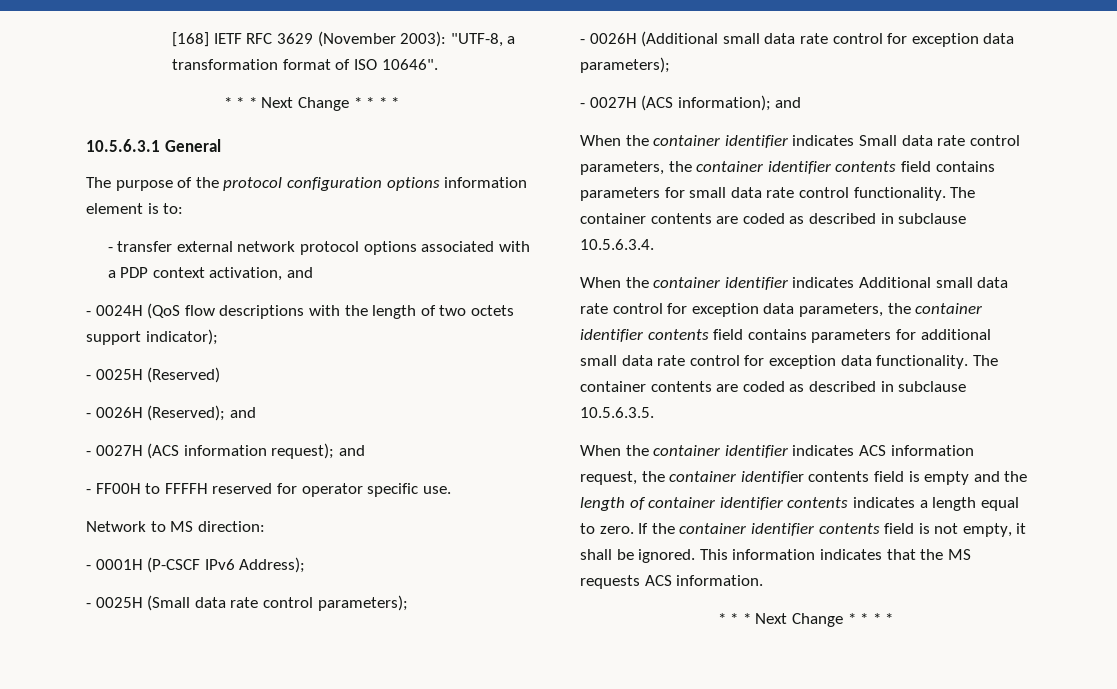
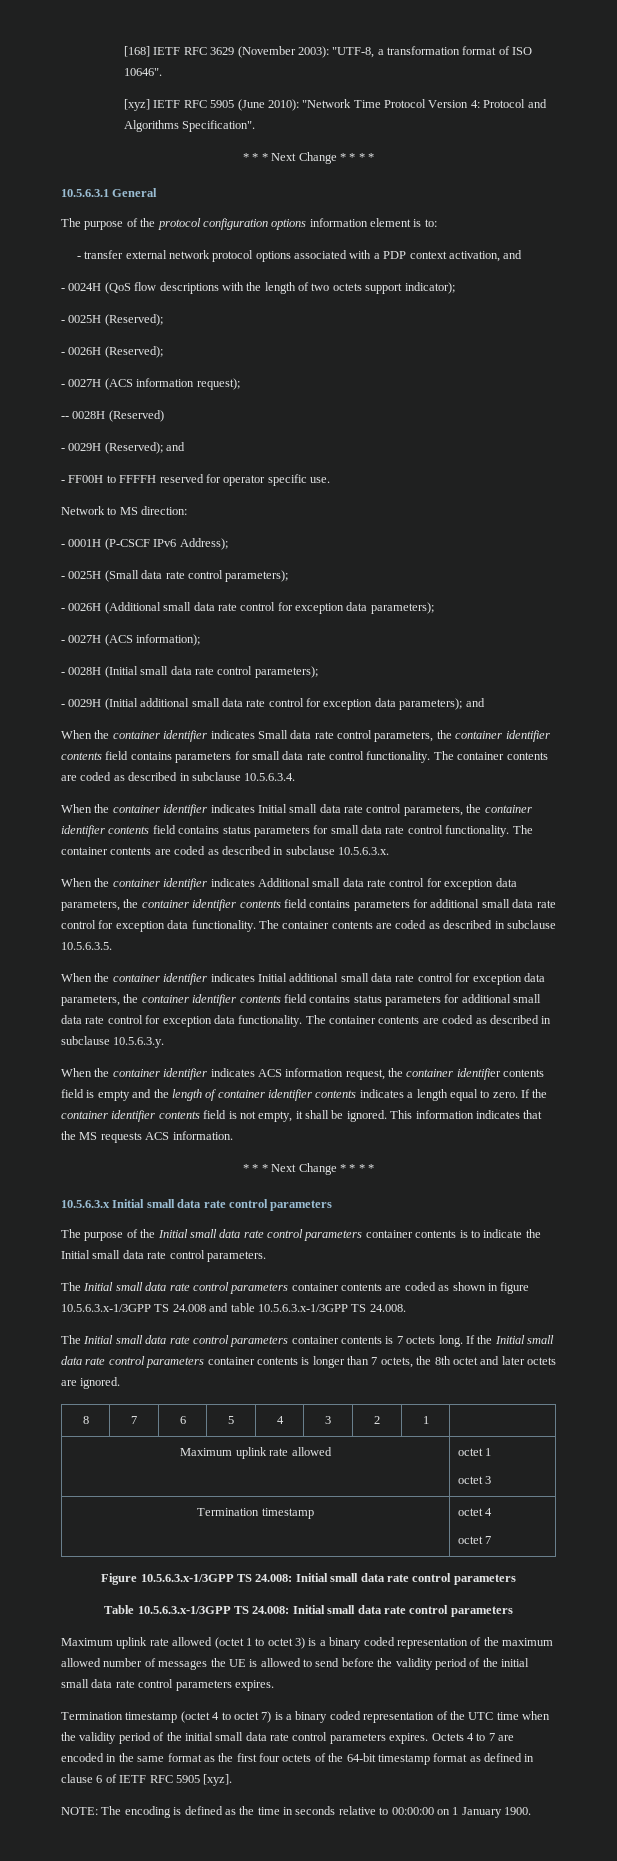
+ [xyz] IETF RFC 5905 (June 2010): "Network Time Protocol Version 4: Protocol and Algorithms Specification".
- - 0025H (Reserved)
+ - 0025H (Reserved);
- - 0026H (Reserved); and
+ - 0026H (Reserved);
- - 0027H (ACS information request); and
+ - 0027H (ACS information request);
+ -- 0028H (Reserved)
+ - 0029H (Reserved); and
- - 0027H (ACS information); and
+ - 0027H (ACS information);
+ - 0028H (Initial small data rate control parameters);
+ - 0029H (Initial additional small data rate control for exception data parameters); and
+ When the container identifier indicates Initial small data rate control parameters, the container identifier contents field contains status parameters for small data rate control functionality. The container contents are coded as described in subclause 10.5.6.3.x.
+ When the container identifier indicates Initial additional small data rate control for exception data parameters, the container identifier contents field contains status parameters for additional small data rate control for exception data functionality. The container contents are coded as described in subclause 10.5.6.3.y.
+ 10.5.6.3.x Initial small data rate control parameters
+ The purpose of the Initial small data rate control parameters container contents is to indicate the Initial small data rate control parameters.
+ The Initial small data rate control parameters container contents are coded as shown in figure 10.5.6.3.x-1/3GPP TS 24.008 and table 10.5.6.3.x-1/3GPP TS 24.008.
+ The Initial small data rate control parameters container contents is 7 octets long. If the Initial small data rate control parameters container contents is longer than 7 octets, the 8th octet and later octets are ignored.
+ 8 | 7 | 6 | 5 | 4 | 3 | 2 | 1 |
+ Maximum uplink rate allowed | octet 1
+ octet 3
+ Termination timestamp | octet 4
+ octet 7
+ Figure 10.5.6.3.x-1/3GPP TS 24.008: Initial small data rate control parameters
+ Table 10.5.6.3.x-1/3GPP TS 24.008: Initial small data rate control parameters
+ Maximum uplink rate allowed (octet 1 to octet 3) is a binary coded representation of the maximum allowed number of messages the UE is allowed to send before the validity period of the initial small data rate control parameters expires.
+ Termination timestamp (octet 4 to octet 7) is a binary coded representation of the UTC time when the validity period of the initial small data rate control parameters expires. Octets 4 to 7 are encoded in the same format as the first four octets of the 64-bit timestamp format as defined in clause 6 of IETF RFC 5905 [xyz].
+ NOTE: The encoding is defined as the time in seconds relative to 00:00:00 on 1 January 1900.

